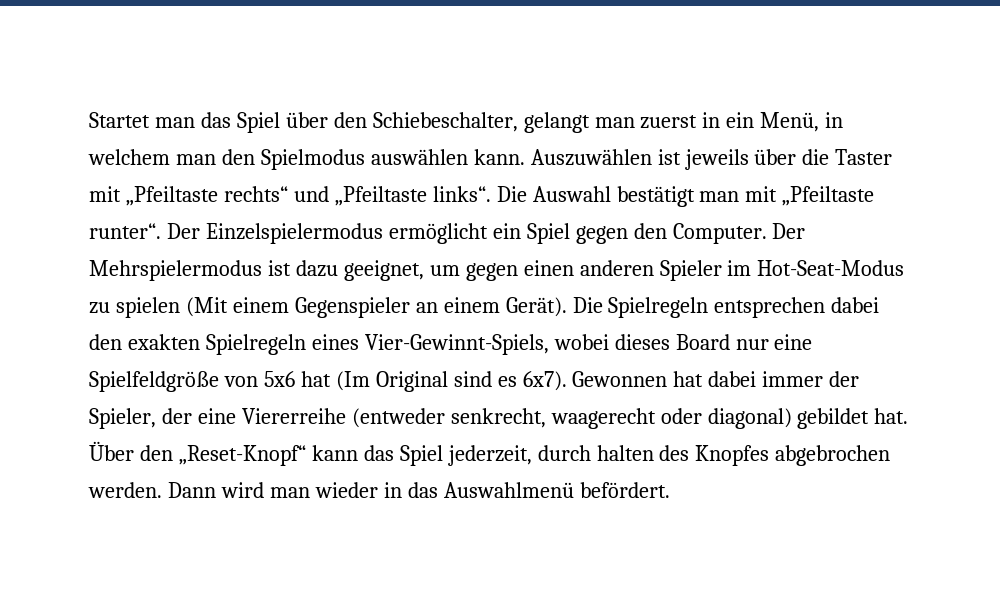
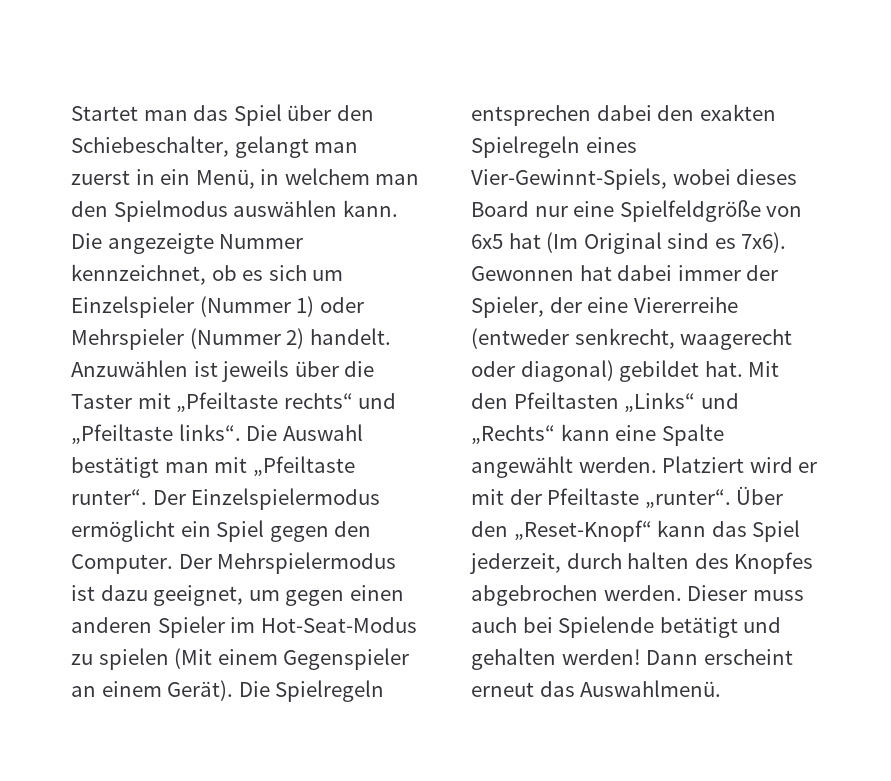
- Auszuwählen ist jeweils über die Taster mit „Pfeiltaste rechts“ und „Pfeiltaste links“.
+ Die angezeigte Nummer kennzeichnet, ob es sich um Einzelspieler (Nummer 1) oder Mehrspieler (Nummer 2) handelt. Anzuwählen ist jeweils über die Taster mit „Pfeiltaste rechts“ und „Pfeiltaste links“.
- Die Spielregeln entsprechen dabei den exakten Spielregeln eines Vier-Gewinnt-Spiels, wobei dieses Board nur eine Spielfeldgröße von 5x6 hat (Im Original sind es 6x7).
+ Die Spielregeln entsprechen dabei den exakten Spielregeln eines Vier-Gewinnt-Spiels, wobei dieses Board nur eine Spielfeldgröße von 6x5 hat (Im Original sind es 7x6).
+ Mit den Pfeiltasten „Links“ und „Rechts“ kann eine Spalte angewählt werden. Platziert wird er mit der Pfeiltaste „runter“.
- Dann wird man wieder in das Auswahlmenü befördert.
+ Dieser muss auch bei Spielende betätigt und gehalten werden! Dann erscheint erneut das Auswahlmenü.

